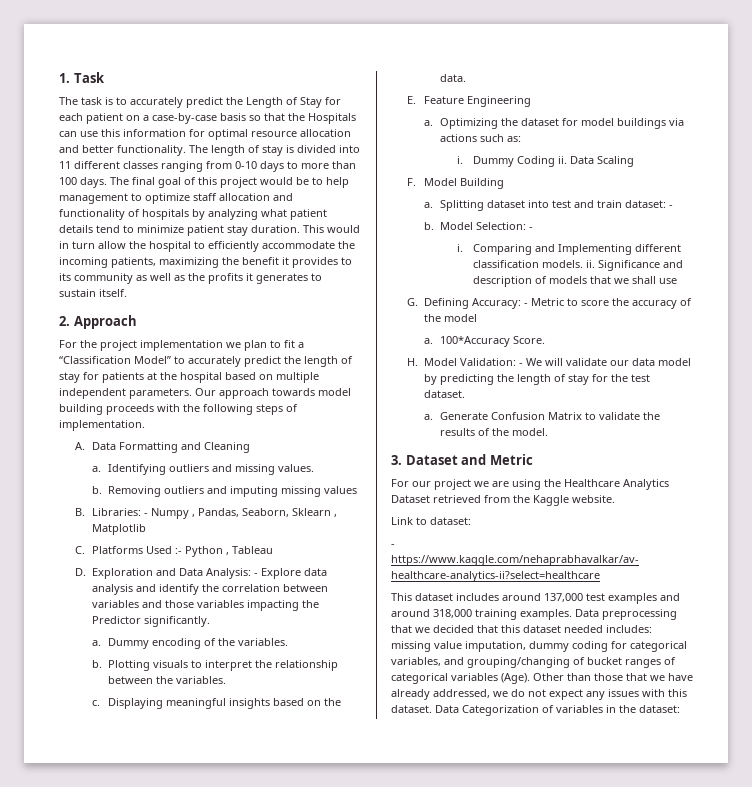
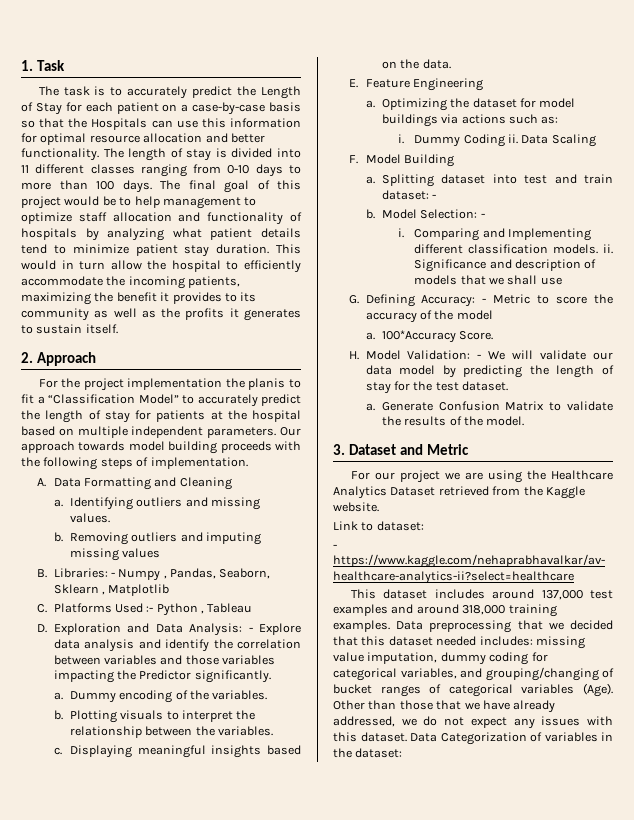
- For the project implementation we plan to fit a “Classification Model” to accurately predict the length of stay for patients at the hospital based on multiple independent parameters.
+ For the project implementation the planis to fit a “Classification Model” to accurately predict the length of stay for patients at the hospital based on multiple independent parameters.

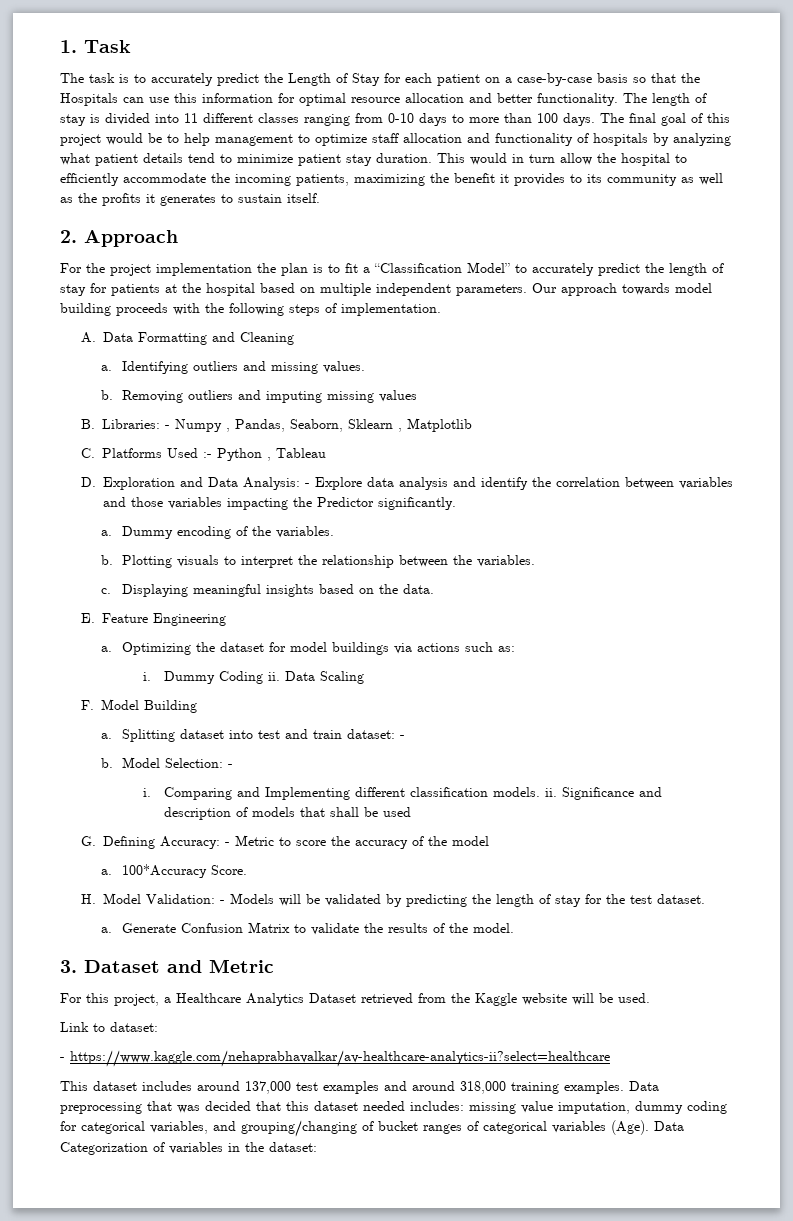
- For the project implementation the planis to fit a “Classification Model” to accurately predict the length of stay for patients at the hospital based on multiple independent parameters.
+ For the project implementation the plan is to fit a “Classification Model” to accurately predict the length of stay for patients at the hospital based on multiple independent parameters.
- Significance and description of models that we shall use
+ Significance and description of models that shall be used
- H. Model Validation: - We will validate our data model by predicting the length of stay for the test dataset.
+ H. Model Validation: - Models will be validated by predicting the length of stay for the test dataset.
- For our project we are using the Healthcare Analytics Dataset retrieved from the Kaggle website.
+ For this project, a Healthcare Analytics Dataset retrieved from the Kaggle website will be used.
- Data preprocessing that we decided that this dataset needed includes: missing value imputation, dummy coding for categorical variables, and grouping/changing of bucket ranges of categorical variables (Age).
+ Data preprocessing that was decided that this dataset needed includes: missing value imputation, dummy coding for categorical variables, and grouping/changing of bucket ranges of categorical variables (Age).
- Other than those that we have already addressed, we do not expect any issues with this dataset.

